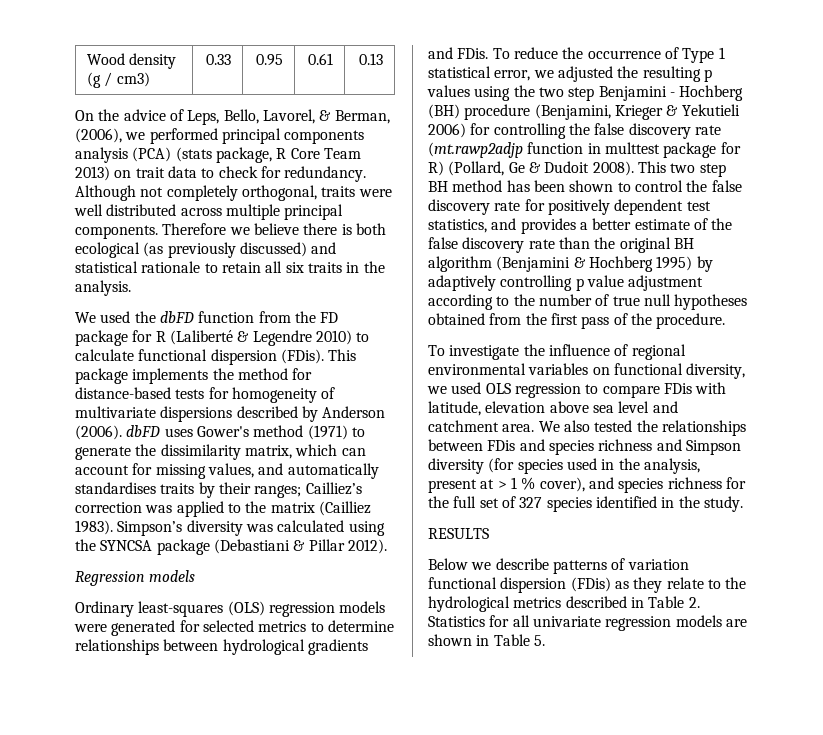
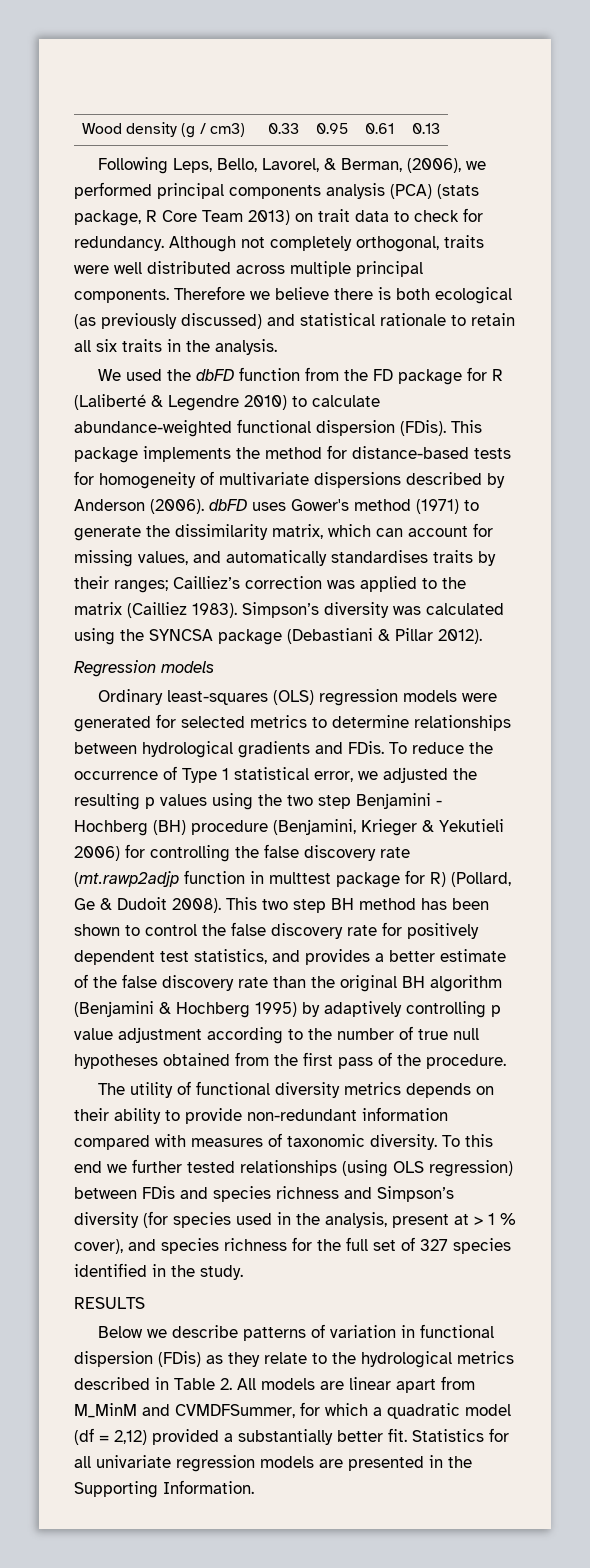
- On the advice of Leps, Bello, Lavorel, & Berman, (2006), we performed principal components analysis (PCA) (stats package, R Core Team 2013) on trait data to check for redundancy.
+ Following Leps, Bello, Lavorel, & Berman, (2006), we performed principal components analysis (PCA) (stats package, R Core Team 2013) on trait data to check for redundancy.
- We used the dbFD function from the FD package for R (Laliberté & Legendre 2010) to calculate functional dispersion (FDis).
+ We used the dbFD function from the FD package for R (Laliberté & Legendre 2010) to calculate abundance-weighted functional dispersion (FDis).
- To investigate the influence of regional environmental variables on functional diversity, we used OLS regression to compare FDis with latitude, elevation above sea level and catchment area. We also tested the relationships between FDis and species richness and Simpson diversity (for species used in the analysis, present at > 1 % cover), and species richness for the full set of 327 species identified in the study.
+ The utility of functional diversity metrics depends on their ability to provide non-redundant information compared with measures of taxonomic diversity. To this end we further tested relationships (using OLS regression) between FDis and species richness and Simpson’s diversity (for species used in the analysis, present at > 1 % cover), and species richness for the full set of 327 species identified in the study.
- Below we describe patterns of variation functional dispersion (FDis) as they relate to the hydrological metrics described in Table 2. Statistics for all univariate regression models are shown in Table 5.
+ Below we describe patterns of variation in functional dispersion (FDis) as they relate to the hydrological metrics described in Table 2. All models are linear apart from M_MinM and CVMDFSummer, for which a quadratic model (df = 2,12) provided a substantially better fit. Statistics for all univariate regression models are presented in the Supporting Information.

